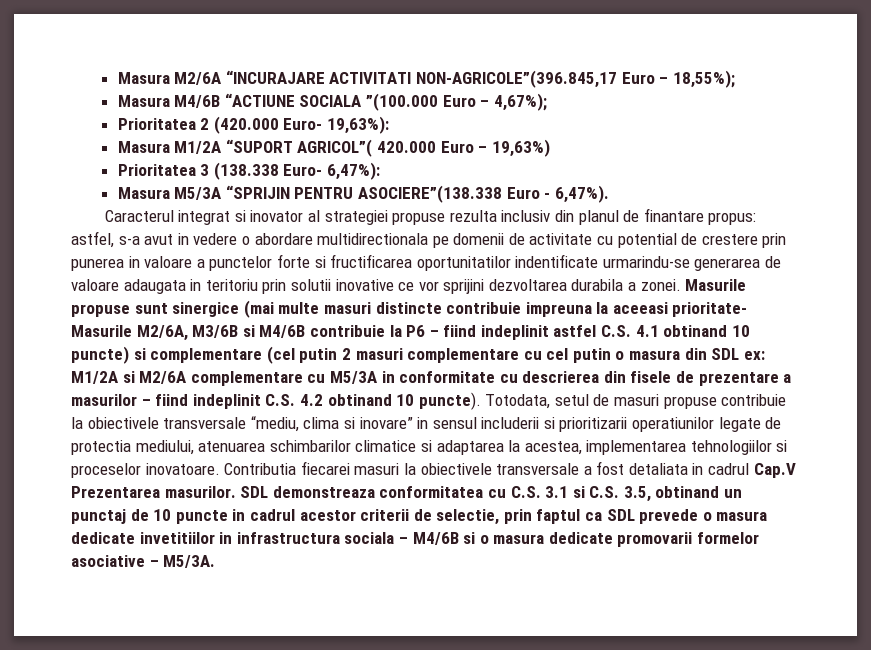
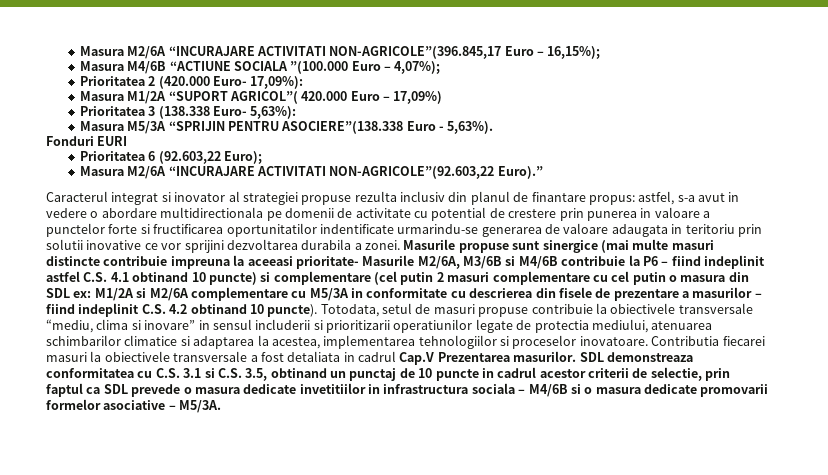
- Masura M2/6A “INCURAJARE ACTIVITATI NON-AGRICOLE”(396.845,17 Euro – 18,55%);
+ Masura M2/6A “INCURAJARE ACTIVITATI NON-AGRICOLE”(396.845,17 Euro – 16,15%);
- Masura M4/6B “ACTIUNE SOCIALA ”(100.000 Euro – 4,67%);
+ Masura M4/6B “ACTIUNE SOCIALA ”(100.000 Euro – 4,07%);
- Prioritatea 2 (420.000 Euro- 19,63%):
+ Prioritatea 2 (420.000 Euro- 17,09%):
- Masura M1/2A “SUPORT AGRICOL”( 420.000 Euro – 19,63%)
+ Masura M1/2A “SUPORT AGRICOL”( 420.000 Euro – 17,09%)
- Prioritatea 3 (138.338 Euro- 6,47%):
+ Prioritatea 3 (138.338 Euro- 5,63%):
- Masura M5/3A “SPRIJIN PENTRU ASOCIERE”(138.338 Euro - 6,47%).
+ Masura M5/3A “SPRIJIN PENTRU ASOCIERE”(138.338 Euro - 5,63%).
+ Fonduri EURI
+ Prioritatea 6 (92.603,22 Euro);
+ Masura M2/6A “INCURAJARE ACTIVITATI NON-AGRICOLE”(92.603,22 Euro).”

